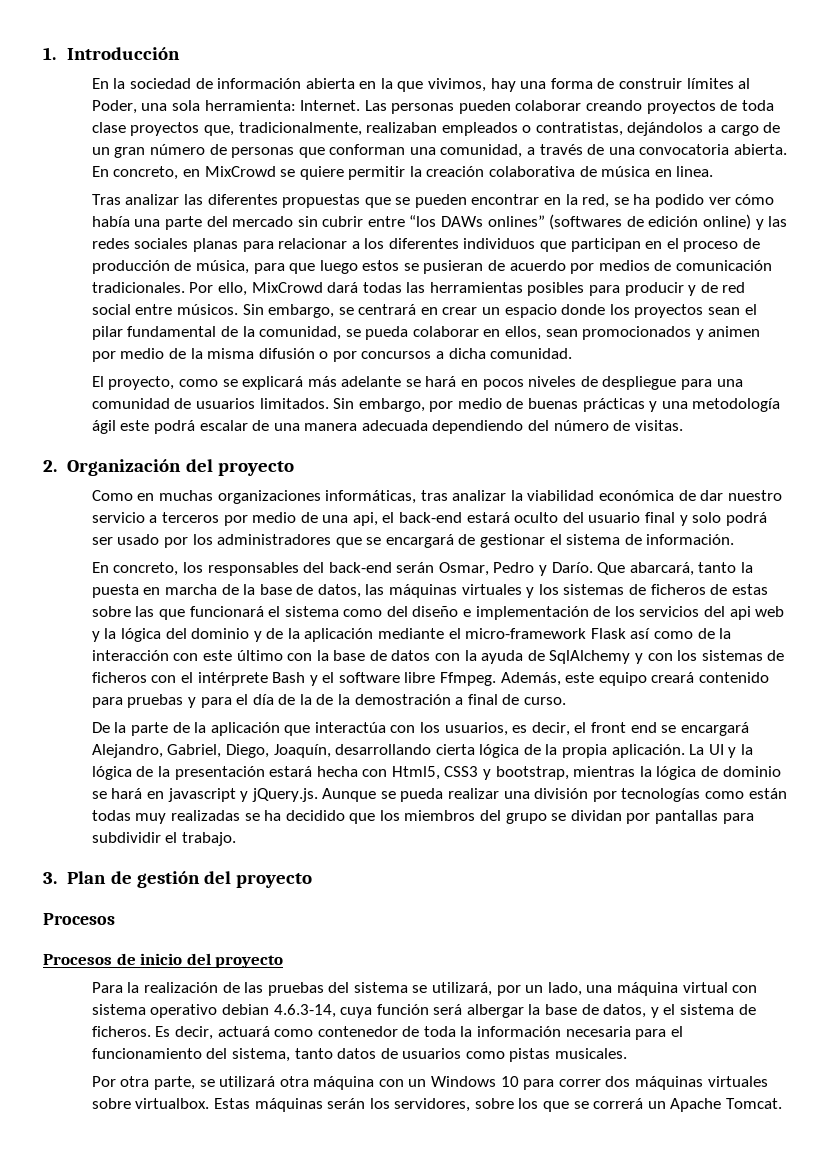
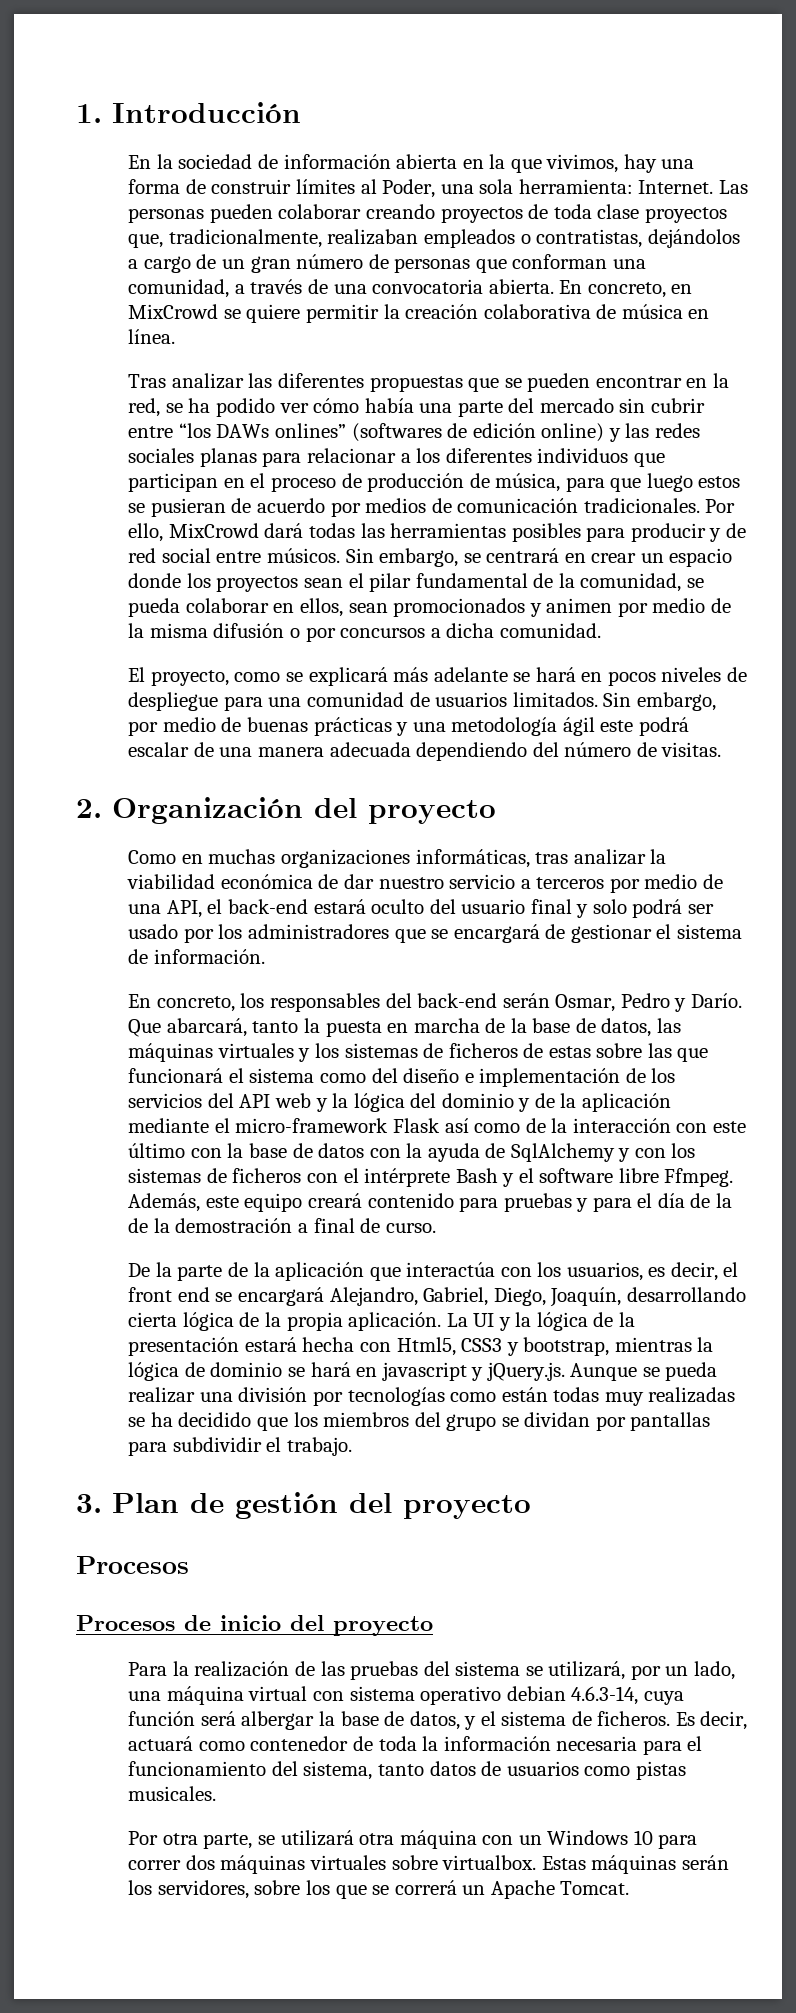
- En concreto, en MixCrowd se quiere permitir la creación colaborativa de música en linea.
+ En concreto, en MixCrowd se quiere permitir la creación colaborativa de música en línea.
- Como en muchas organizaciones informáticas, tras analizar la viabilidad económica de dar nuestro servicio a terceros por medio de una api, el back-end estará oculto del usuario final y solo podrá ser usado por los administradores que se encargará de gestionar el sistema de información.
+ Como en muchas organizaciones informáticas, tras analizar la viabilidad económica de dar nuestro servicio a terceros por medio de una API, el back-end estará oculto del usuario final y solo podrá ser usado por los administradores que se encargará de gestionar el sistema de información.
- Que abarcará, tanto la puesta en marcha de la base de datos, las máquinas virtuales y los sistemas de ficheros de estas sobre las que funcionará el sistema como del diseño e implementación de los servicios del api web y la lógica del dominio y de la aplicación mediante el micro-framework Flask así como de la interacción con este último con la base de datos con la ayuda de SqlAlchemy y con los sistemas de ficheros con el intérprete Bash y el software libre Ffmpeg.
+ Que abarcará, tanto la puesta en marcha de la base de datos, las máquinas virtuales y los sistemas de ficheros de estas sobre las que funcionará el sistema como del diseño e implementación de los servicios del API web y la lógica del dominio y de la aplicación mediante el micro-framework Flask así como de la interacción con este último con la base de datos con la ayuda de SqlAlchemy y con los sistemas de ficheros con el intérprete Bash y el software libre Ffmpeg.

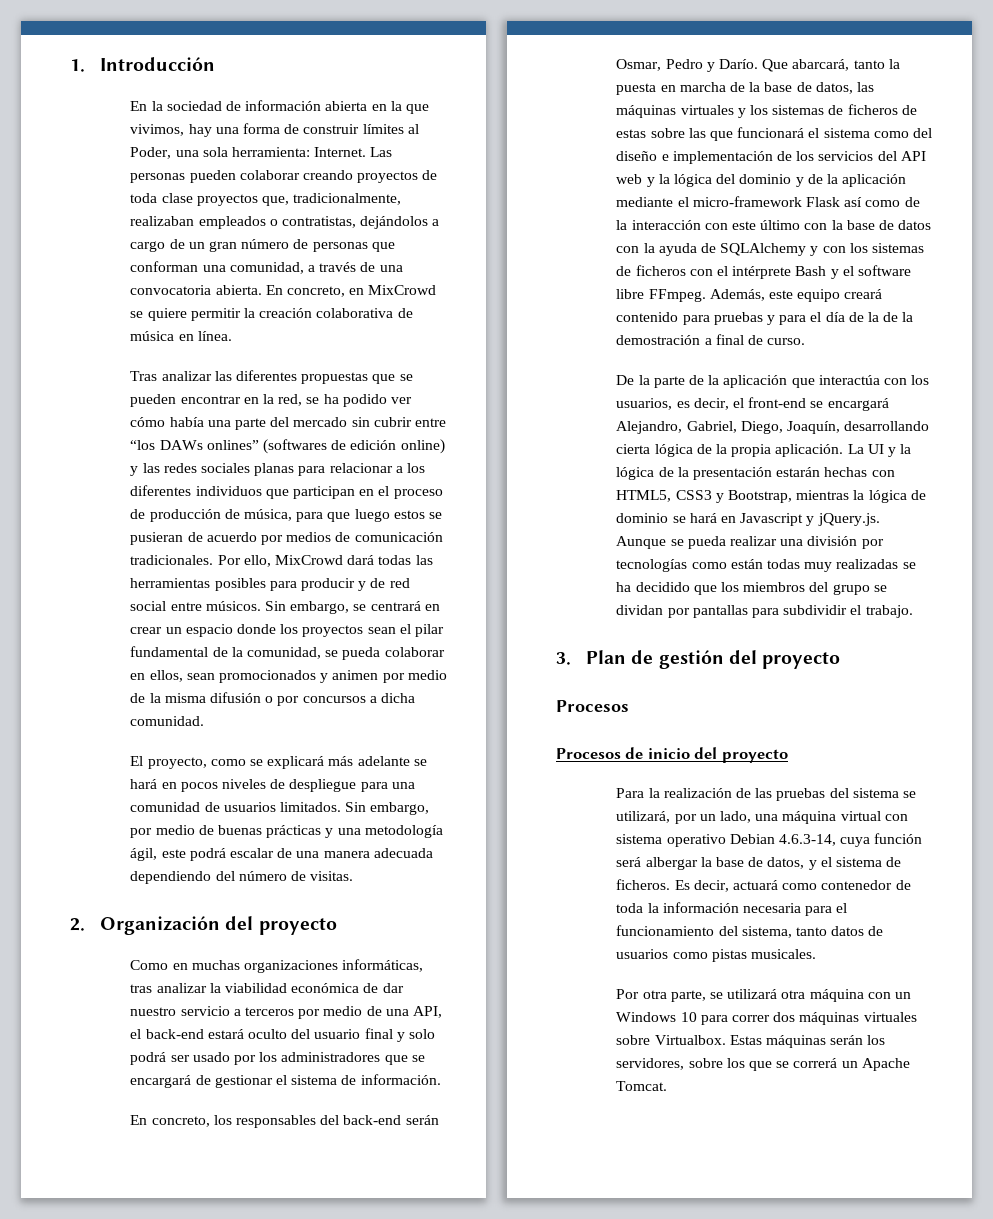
- Sin embargo, por medio de buenas prácticas y una metodología ágil este podrá escalar de una manera adecuada dependiendo del número de visitas.
+ Sin embargo, por medio de buenas prácticas y una metodología ágil, este podrá escalar de una manera adecuada dependiendo del número de visitas.
- Que abarcará, tanto la puesta en marcha de la base de datos, las máquinas virtuales y los sistemas de ficheros de estas sobre las que funcionará el sistema como del diseño e implementación de los servicios del API web y la lógica del dominio y de la aplicación mediante el micro-framework Flask así como de la interacción con este último con la base de datos con la ayuda de SqlAlchemy y con los sistemas de ficheros con el intérprete Bash y el software libre Ffmpeg.
+ Que abarcará, tanto la puesta en marcha de la base de datos, las máquinas virtuales y los sistemas de ficheros de estas sobre las que funcionará el sistema como del diseño e implementación de los servicios del API web y la lógica del dominio y de la aplicación mediante el micro-framework Flask así como de la interacción con este último con la base de datos con la ayuda de SQLAlchemy y con los sistemas de ficheros con el intérprete Bash y el software libre FFmpeg.
- De la parte de la aplicación que interactúa con los usuarios, es decir, el front end se encargará Alejandro, Gabriel, Diego, Joaquín, desarrollando cierta lógica de la propia aplicación.
+ De la parte de la aplicación que interactúa con los usuarios, es decir, el front-end se encargará Alejandro, Gabriel, Diego, Joaquín, desarrollando cierta lógica de la propia aplicación.
- La UI y la lógica de la presentación estará hecha con Html5, CSS3 y bootstrap, mientras la lógica de dominio se hará en javascript y jQuery.js. Aunque se pueda realizar una división por tecnologías como están todas muy realizadas se ha decidido que los miembros del grupo se dividan por pantallas para subdividir el trabajo.
+ La UI y la lógica de la presentación estarán hechas con HTML5, CSS3 y Bootstrap, mientras la lógica de dominio se hará en Javascript y jQuery.js. Aunque se pueda realizar una división por tecnologías como están todas muy realizadas se ha decidido que los miembros del grupo se dividan por pantallas para subdividir el trabajo.
- Para la realización de las pruebas del sistema se utilizará, por un lado, una máquina virtual con sistema operativo debian 4.6.3-14, cuya función será albergar la base de datos, y el sistema de ficheros.
+ Para la realización de las pruebas del sistema se utilizará, por un lado, una máquina virtual con sistema operativo Debian 4.6.3-14, cuya función será albergar la base de datos, y el sistema de ficheros.
- Por otra parte, se utilizará otra máquina con un Windows 10 para correr dos máquinas virtuales sobre virtualbox.
+ Por otra parte, se utilizará otra máquina con un Windows 10 para correr dos máquinas virtuales sobre Virtualbox.

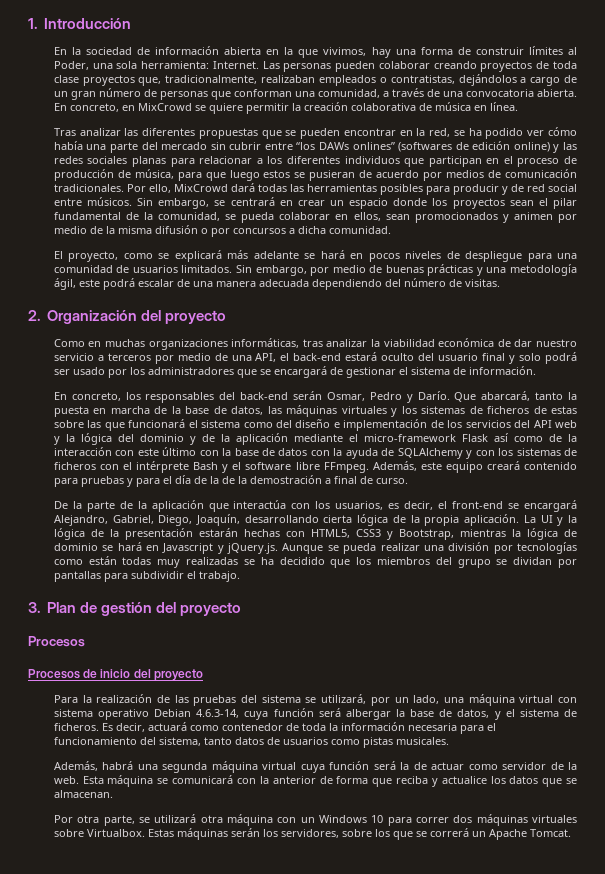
+ Además, habrá una segunda máquina virtual cuya función será la de actuar como servidor de la web. Esta máquina se comunicará con la anterior de forma que reciba y actualice los datos que se almacenan.

